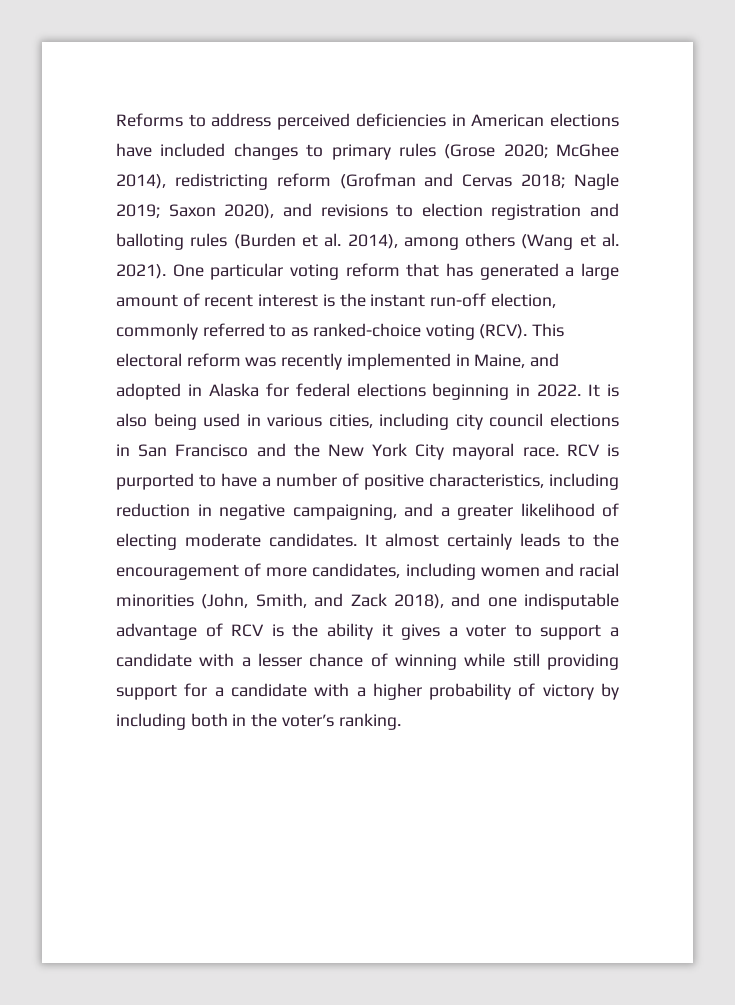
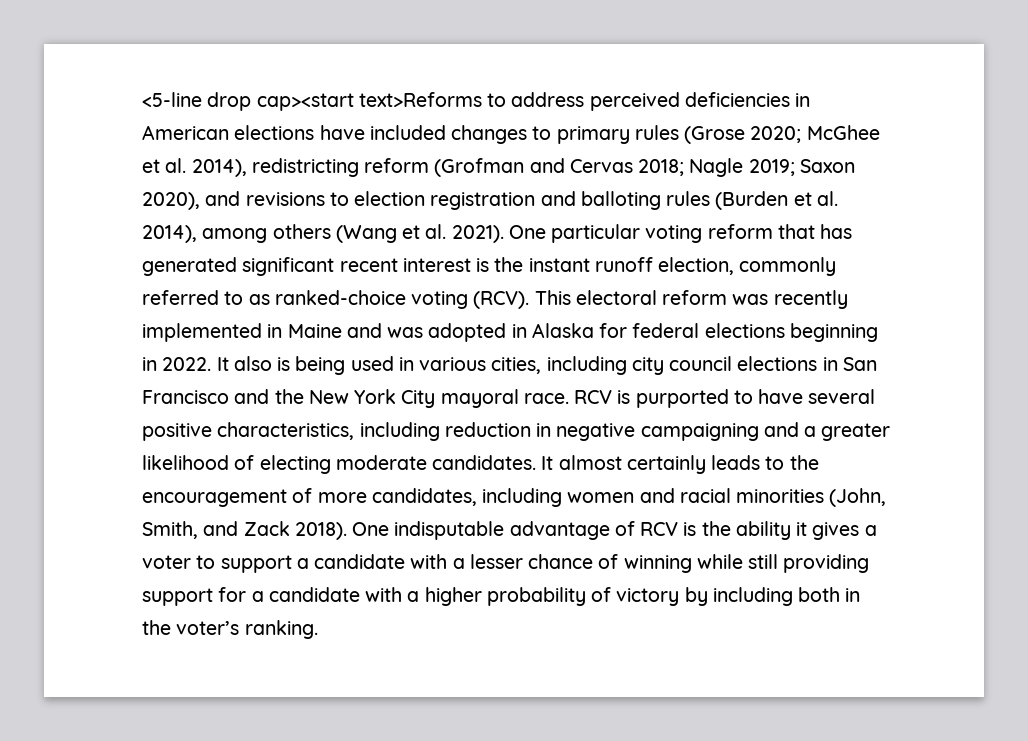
- Reforms to address perceived deficiencies in American elections have included changes to primary rules (Grose 2020; McGhee 2014), redistricting reform (Grofman and Cervas 2018; Nagle 2019; Saxon 2020), and revisions to election registration and balloting rules (Burden et al. 2014), among others (Wang et al. 2021).
+ <5-line drop cap><start text>Reforms to address perceived deficiencies in American elections have included changes to primary rules (Grose 2020; McGhee et al. 2014), redistricting reform (Grofman and Cervas 2018; Nagle 2019; Saxon 2020), and revisions to election registration and balloting rules (Burden et al. 2014), among others (Wang et al. 2021).
- One particular voting reform that has generated a large amount of recent interest is the instant run-off election, commonly referred to as ranked-choice voting (RCV).
+ One particular voting reform that has generated significant recent interest is the instant runoff election, commonly referred to as ranked-choice voting (RCV).
- This electoral reform was recently implemented in Maine, and adopted in Alaska for federal elections beginning in 2022.
+ This electoral reform was recently implemented in Maine and was adopted in Alaska for federal elections beginning in 2022.
- It is also being used in various cities, including city council elections in San Francisco and the New York City mayoral race.
+ It also is being used in various cities, including city council elections in San Francisco and the New York City mayoral race.
- RCV is purported to have a number of positive characteristics, including reduction in negative campaigning, and a greater likelihood of electing moderate candidates.
+ RCV is purported to have several positive characteristics, including reduction in negative campaigning and a greater likelihood of electing moderate candidates.
- It almost certainly leads to the encouragement of more candidates, including women and racial minorities (John, Smith, and Zack 2018), and one indisputable advantage of RCV is the ability it gives a voter to support a candidate with a lesser chance of winning while still providing support for a candidate with a higher probability of victory by including both in the voter’s ranking.
+ It almost certainly leads to the encouragement of more candidates, including women and racial minorities (John, Smith, and Zack 2018). One indisputable advantage of RCV is the ability it gives a voter to support a candidate with a lesser chance of winning while still providing support for a candidate with a higher probability of victory by including both in the voter’s ranking.

